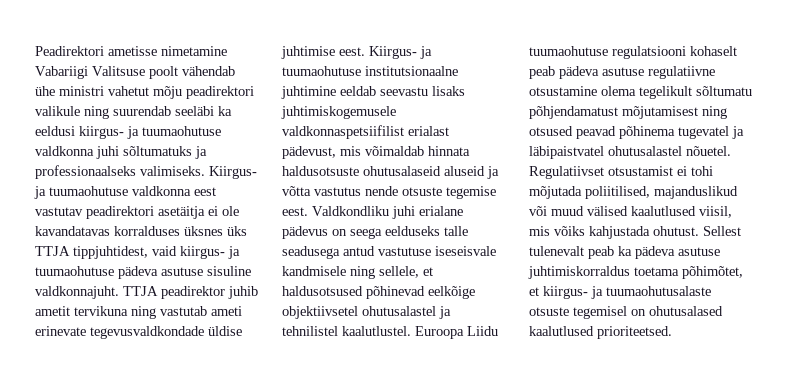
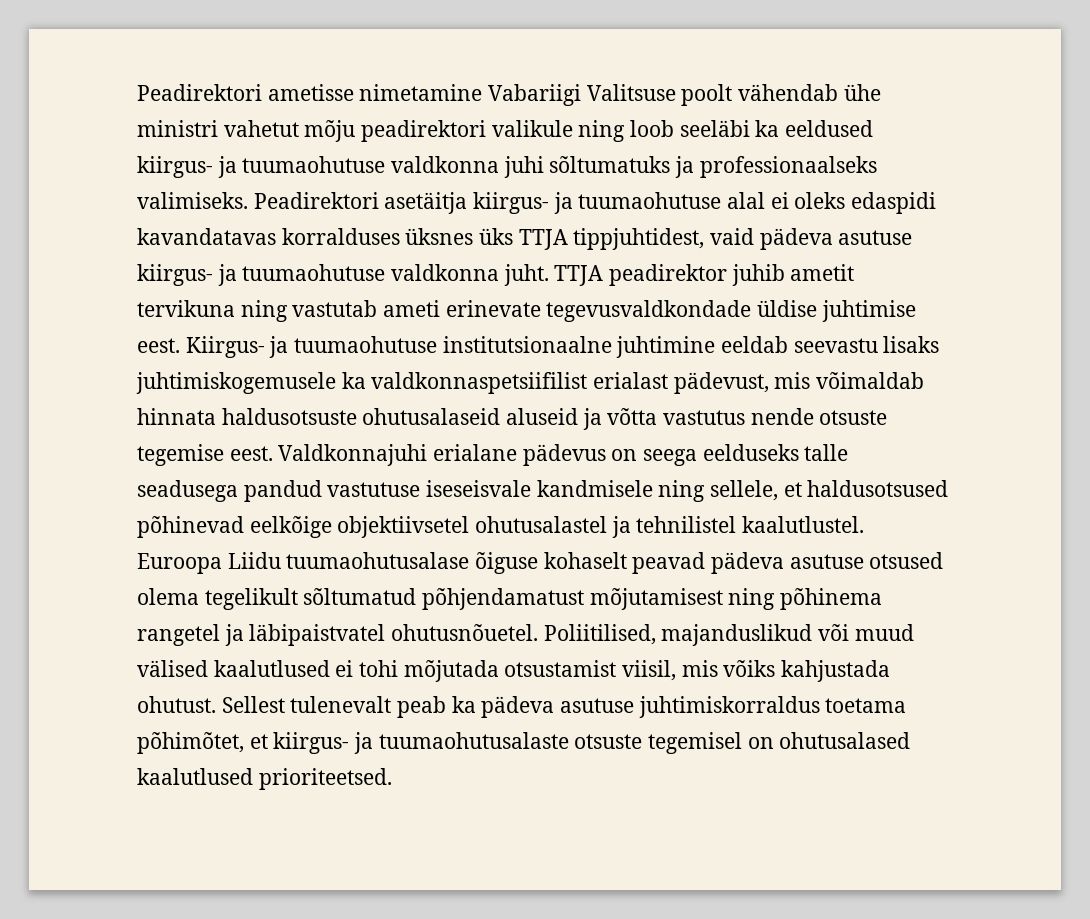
- Peadirektori ametisse nimetamine Vabariigi Valitsuse poolt vähendab ühe ministri vahetut mõju peadirektori valikule ning suurendab seeläbi ka eeldusi kiirgus- ja tuumaohutuse valdkonna juhi sõltumatuks ja professionaalseks valimiseks.
+ Peadirektori ametisse nimetamine Vabariigi Valitsuse poolt vähendab ühe ministri vahetut mõju peadirektori valikule ning loob seeläbi ka eeldused kiirgus- ja tuumaohutuse valdkonna juhi sõltumatuks ja professionaalseks valimiseks.
- Kiirgus- ja tuumaohutuse valdkonna eest vastutav peadirektori asetäitja ei ole kavandatavas korralduses üksnes üks TTJA tippjuhtidest, vaid kiirgus- ja tuumaohutuse pädeva asutuse sisuline valdkonnajuht.
+ Peadirektori asetäitja kiirgus- ja tuumaohutuse alal ei oleks edaspidi kavandatavas korralduses üksnes üks TTJA tippjuhtidest, vaid pädeva asutuse kiirgus- ja tuumaohutuse valdkonna juht.
- Kiirgus- ja tuumaohutuse institutsionaalne juhtimine eeldab seevastu lisaks juhtimiskogemusele valdkonnaspetsiifilist erialast pädevust, mis võimaldab hinnata haldusotsuste ohutusalaseid aluseid ja võtta vastutus nende otsuste tegemise eest.
+ Kiirgus- ja tuumaohutuse institutsionaalne juhtimine eeldab seevastu lisaks juhtimiskogemusele ka valdkonnaspetsiifilist erialast pädevust, mis võimaldab hinnata haldusotsuste ohutusalaseid aluseid ja võtta vastutus nende otsuste tegemise eest.
- Valdkondliku juhi erialane pädevus on seega eelduseks talle seadusega antud vastutuse iseseisvale kandmisele ning sellele, et haldusotsused põhinevad eelkõige objektiivsetel ohutusalastel ja tehnilistel kaalutlustel.
+ Valdkonnajuhi erialane pädevus on seega eelduseks talle seadusega pandud vastutuse iseseisvale kandmisele ning sellele, et haldusotsused põhinevad eelkõige objektiivsetel ohutusalastel ja tehnilistel kaalutlustel.
- Euroopa Liidu tuumaohutuse regulatsiooni kohaselt peab pädeva asutuse regulatiivne otsustamine olema tegelikult sõltumatu põhjendamatust mõjutamisest ning otsused peavad põhinema tugevatel ja läbipaistvatel ohutusalastel nõuetel. Regulatiivset otsustamist ei tohi mõjutada poliitilised, majanduslikud või muud välised kaalutlused viisil, mis võiks kahjustada ohutust.
+ Euroopa Liidu tuumaohutusalase õiguse kohaselt peavad pädeva asutuse otsused olema tegelikult sõltumatud põhjendamatust mõjutamisest ning põhinema rangetel ja läbipaistvatel ohutusnõuetel. Poliitilised, majanduslikud või muud välised kaalutlused ei tohi mõjutada otsustamist viisil, mis võiks kahjustada ohutust.

